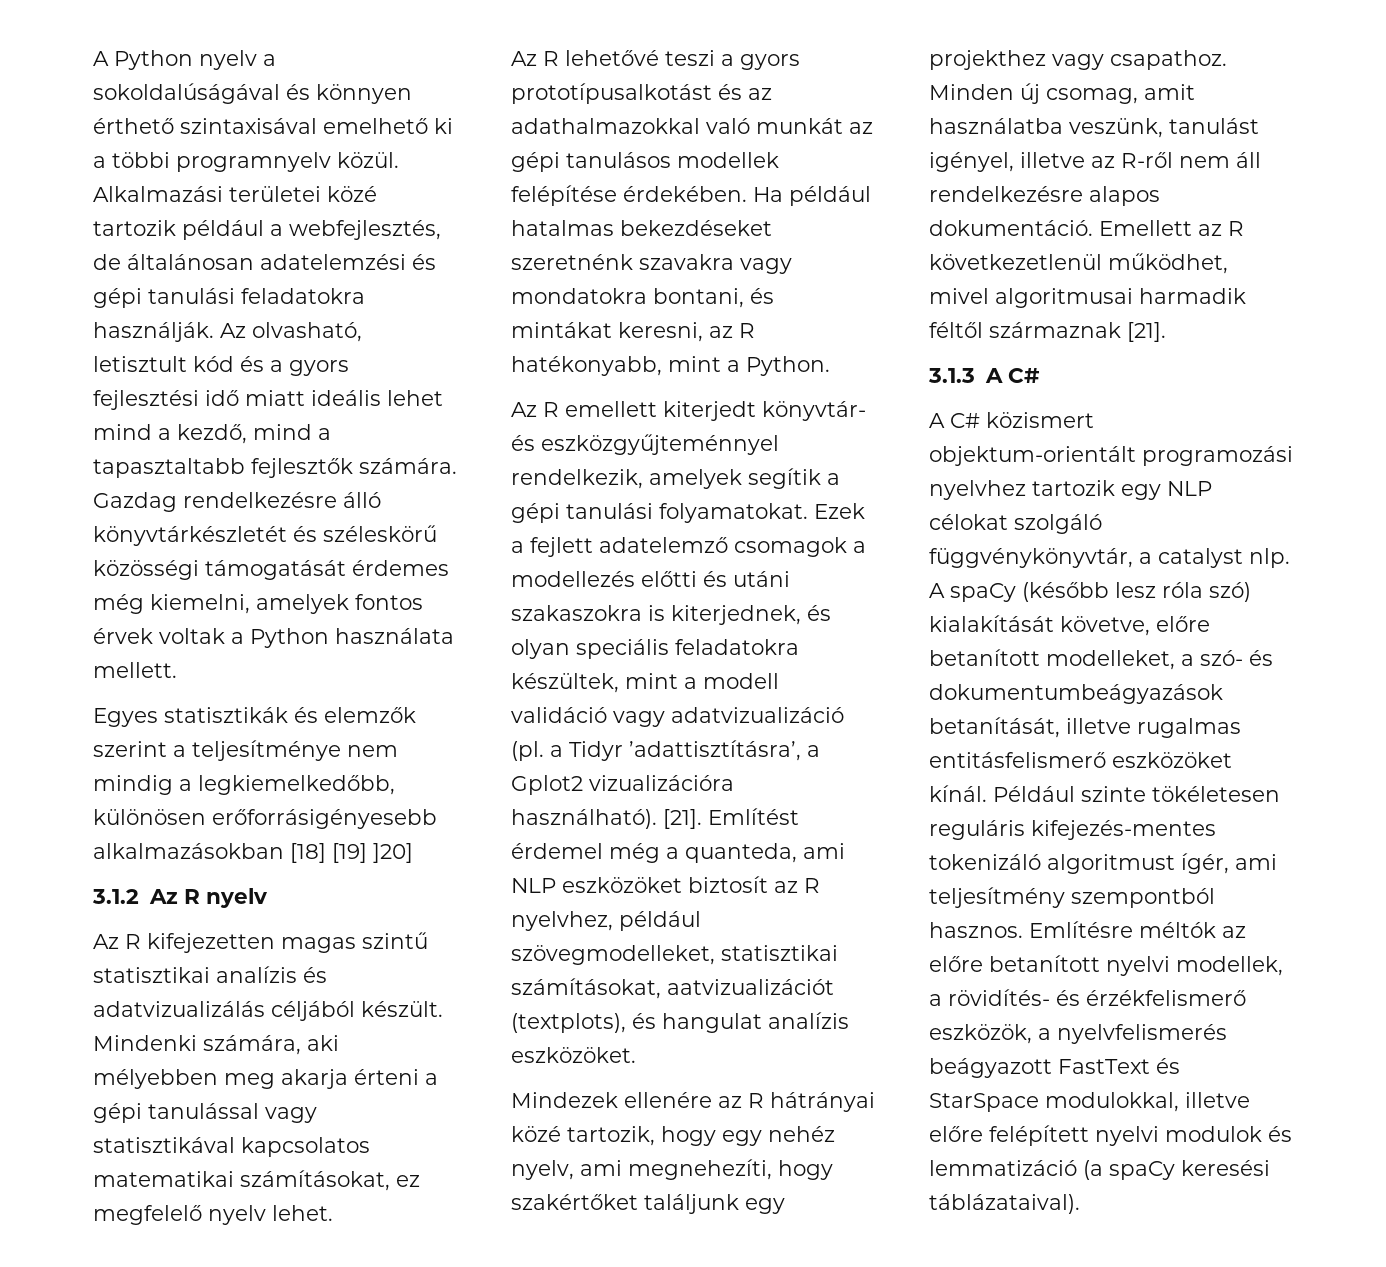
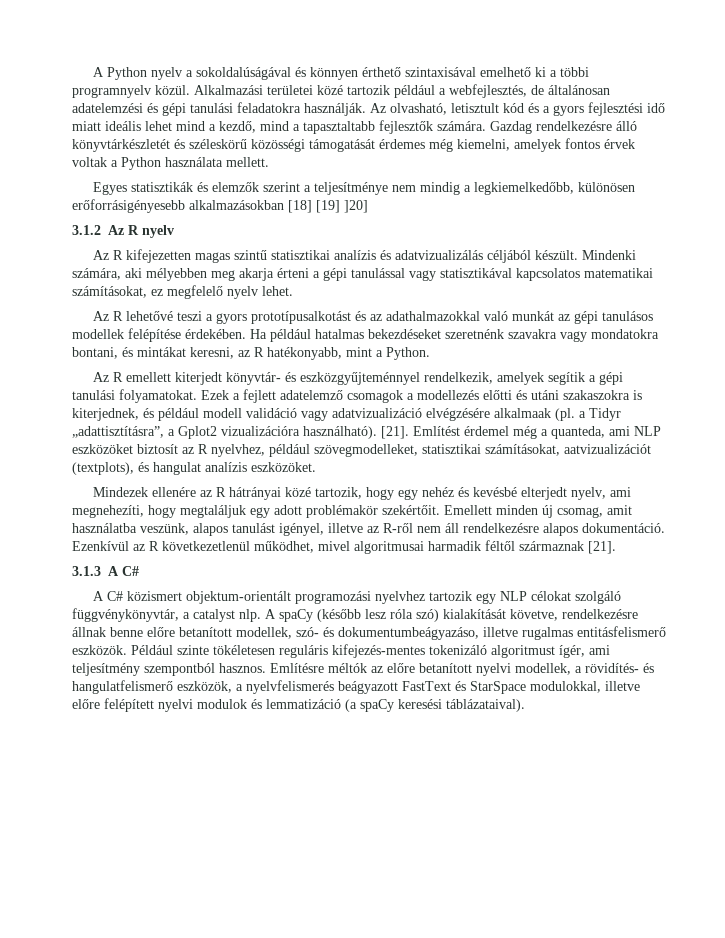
- Ezek a fejlett adatelemző csomagok a modellezés előtti és utáni szakaszokra is kiterjednek, és olyan speciális feladatokra készültek, mint a modell validáció vagy adatvizualizáció (pl. a Tidyr ’adattisztításra’, a Gplot2 vizualizációra használható).
+ Ezek a fejlett adatelemző csomagok a modellezés előtti és utáni szakaszokra is kiterjednek, és például modell validáció vagy adatvizualizáció elvégzésére alkalmaak (pl. a Tidyr „adattisztításra”, a Gplot2 vizualizációra használható).
- Mindezek ellenére az R hátrányai közé tartozik, hogy egy nehéz nyelv, ami megnehezíti, hogy szakértőket találjunk egy projekthez vagy csapathoz. Minden új csomag, amit használatba veszünk, tanulást igényel, illetve az R-ről nem áll rendelkezésre alapos dokumentáció.
+ Mindezek ellenére az R hátrányai közé tartozik, hogy egy nehéz és kevésbé elterjedt nyelv, ami megnehezíti, hogy megtaláljuk egy adott problémakör szekértőit. Emellett minden új csomag, amit használatba veszünk, alapos tanulást igényel, illetve az R-ről nem áll rendelkezésre alapos dokumentáció.
- Emellett az R következetlenül működhet, mivel algoritmusai harmadik féltől származnak [21].
+ Ezenkívül az R következetlenül működhet, mivel algoritmusai harmadik féltől származnak [21].
- A spaCy (később lesz róla szó) kialakítását követve, előre betanított modelleket, a szó- és dokumentumbeágyazások betanítását, illetve rugalmas entitásfelismerő eszközöket kínál.
+ A spaCy (később lesz róla szó) kialakítását követve, rendelkezésre állnak benne előre betanított modellek, szó- és dokumentumbeágyazáso, illetve rugalmas entitásfelismerő eszközök.
- Említésre méltók az előre betanított nyelvi modellek, a rövidítés- és érzékfelismerő eszközök, a nyelvfelismerés beágyazott FastText és StarSpace modulokkal, illetve előre felépített nyelvi modulok és lemmatizáció (a spaCy keresési táblázataival).
+ Említésre méltók az előre betanított nyelvi modellek, a rövidítés- és hangulatfelismerő eszközök, a nyelvfelismerés beágyazott FastText és StarSpace modulokkal, illetve előre felépített nyelvi modulok és lemmatizáció (a spaCy keresési táblázataival).

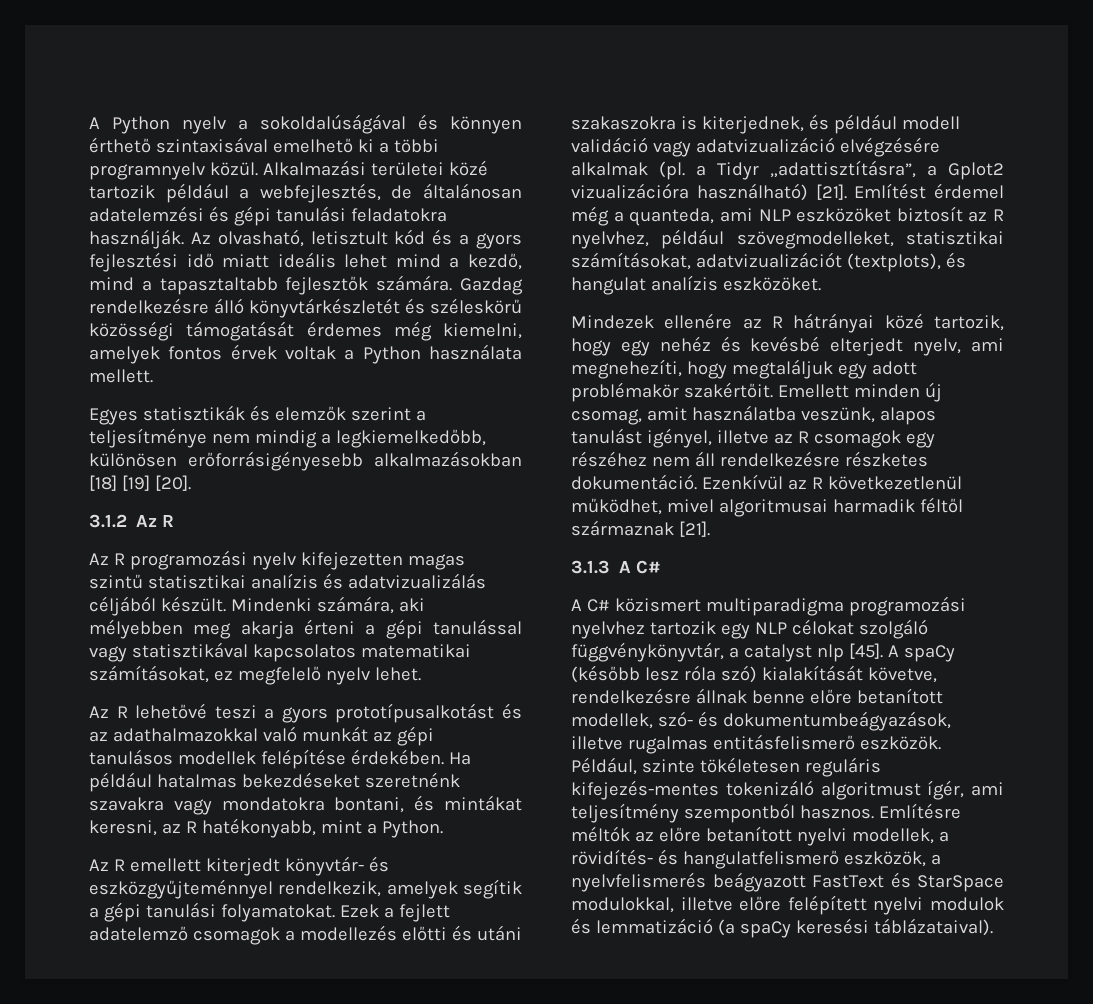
- Egyes statisztikák és elemzők szerint a teljesítménye nem mindig a legkiemelkedőbb, különösen erőforrásigényesebb alkalmazásokban [18] [19] ]20]
+ Egyes statisztikák és elemzők szerint a teljesítménye nem mindig a legkiemelkedőbb, különösen erőforrásigényesebb alkalmazásokban [18] [19] [20].
- 3.1.2 Az R nyelv
- Az R kifejezetten magas szintű statisztikai analízis és adatvizualizálás céljából készült.
+ 3.1.2 Az R
+ Az R programozási nyelv kifejezetten magas szintű statisztikai analízis és adatvizualizálás céljából készült.
- Ezek a fejlett adatelemző csomagok a modellezés előtti és utáni szakaszokra is kiterjednek, és például modell validáció vagy adatvizualizáció elvégzésére alkalmaak (pl. a Tidyr „adattisztításra”, a Gplot2 vizualizációra használható). [21].
+ Ezek a fejlett adatelemző csomagok a modellezés előtti és utáni szakaszokra is kiterjednek, és például modell validáció vagy adatvizualizáció elvégzésére alkalmak (pl. a Tidyr „adattisztításra”, a Gplot2 vizualizációra használható) [21].
- Említést érdemel még a quanteda, ami NLP eszközöket biztosít az R nyelvhez, például szövegmodelleket, statisztikai számításokat, aatvizualizációt (textplots), és hangulat analízis eszközöket.
+ Említést érdemel még a quanteda, ami NLP eszközöket biztosít az R nyelvhez, például szövegmodelleket, statisztikai számításokat, adatvizualizációt (textplots), és hangulat analízis eszközöket.
- Mindezek ellenére az R hátrányai közé tartozik, hogy egy nehéz és kevésbé elterjedt nyelv, ami megnehezíti, hogy megtaláljuk egy adott problémakör szekértőit.
+ Mindezek ellenére az R hátrányai közé tartozik, hogy egy nehéz és kevésbé elterjedt nyelv, ami megnehezíti, hogy megtaláljuk egy adott problémakör szakértőit.
- Emellett minden új csomag, amit használatba veszünk, alapos tanulást igényel, illetve az R-ről nem áll rendelkezésre alapos dokumentáció.
+ Emellett minden új csomag, amit használatba veszünk, alapos tanulást igényel, illetve az R csomagok egy részéhez nem áll rendelkezésre részketes dokumentáció.
- A C# közismert objektum-orientált programozási nyelvhez tartozik egy NLP célokat szolgáló függvénykönyvtár, a catalyst nlp.
+ A C# közismert multiparadigma programozási nyelvhez tartozik egy NLP célokat szolgáló függvénykönyvtár, a catalyst nlp [45].
- A spaCy (később lesz róla szó) kialakítását követve, rendelkezésre állnak benne előre betanított modellek, szó- és dokumentumbeágyazáso, illetve rugalmas entitásfelismerő eszközök.
+ A spaCy (később lesz róla szó) kialakítását követve, rendelkezésre állnak benne előre betanított modellek, szó- és dokumentumbeágyazások, illetve rugalmas entitásfelismerő eszközök.
- Például szinte tökéletesen reguláris kifejezés-mentes tokenizáló algoritmust ígér, ami teljesítmény szempontból hasznos.
+ Például, szinte tökéletesen reguláris kifejezés-mentes tokenizáló algoritmust ígér, ami teljesítmény szempontból hasznos.

